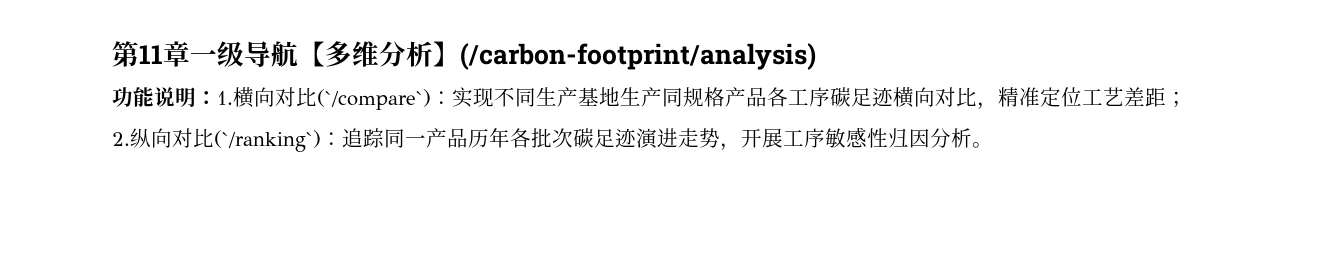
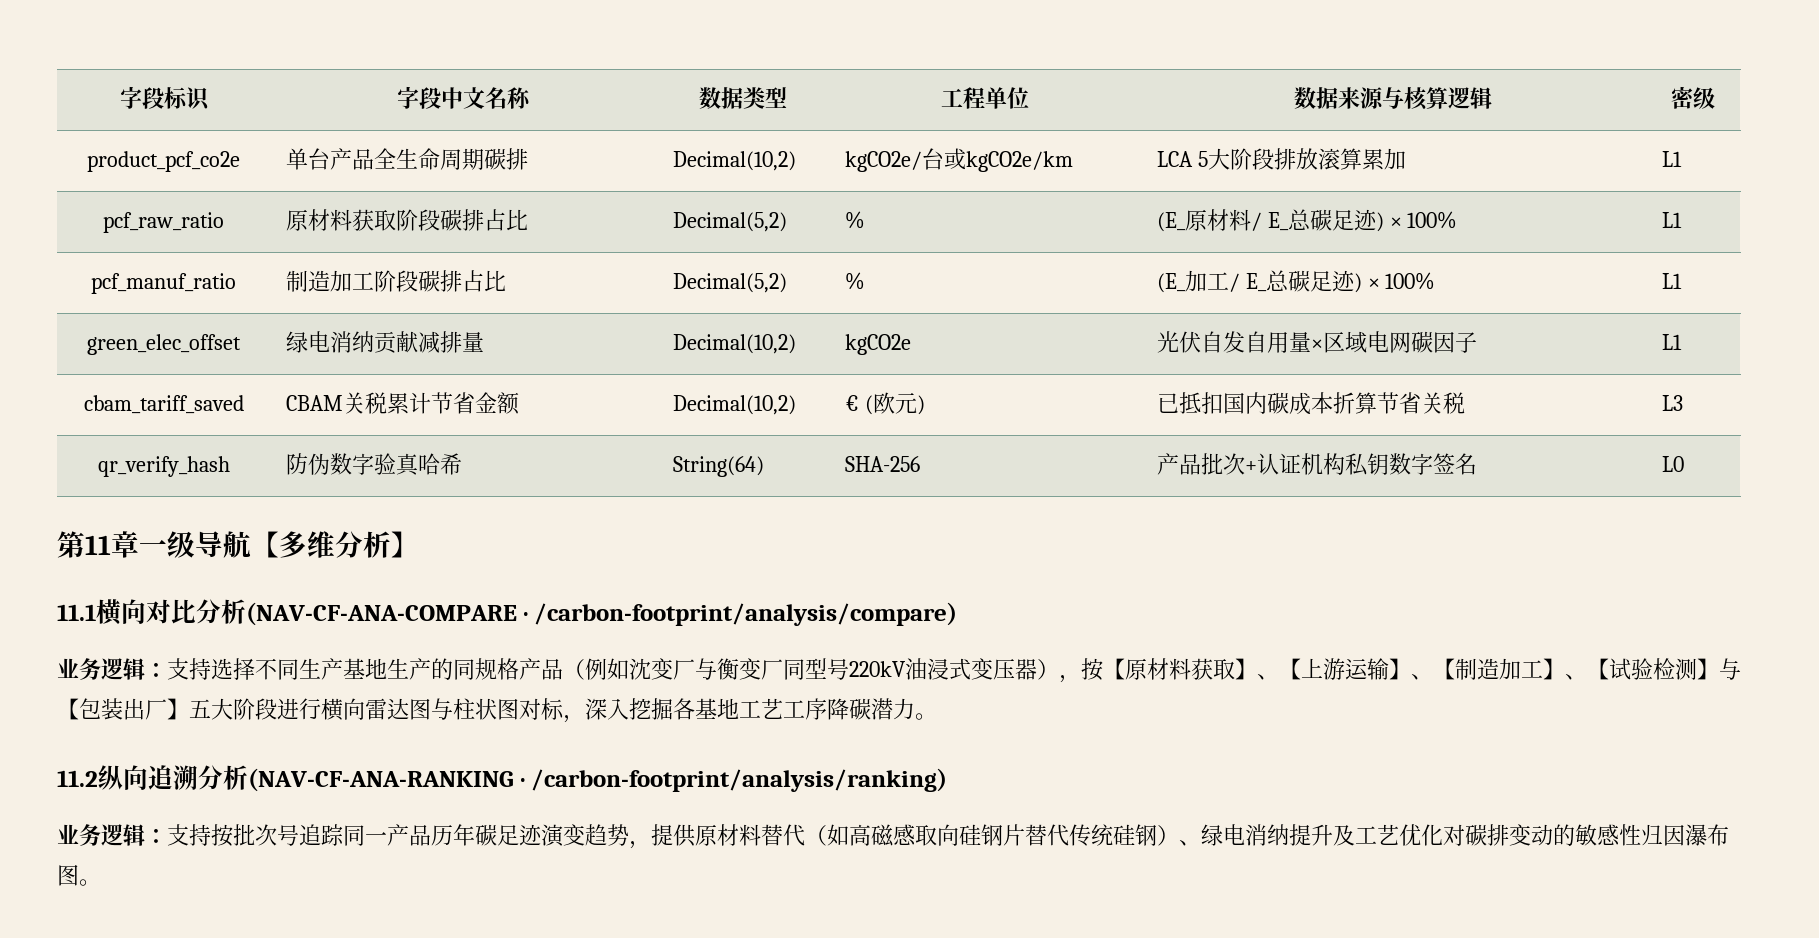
+ 字段标识 | 字段中文名称 | 数据类型 | 工程单位 | 数据来源与核算逻辑 | 密级
+ product_pcf_co2e | 单台产品全生命周期碳排 | Decimal(10,2) | kgCO2e/台或kgCO2e/km | LCA 5大阶段排放滚算累加 | L1
+ pcf_raw_ratio | 原材料获取阶段碳排占比 | Decimal(5,2) | % | (E_原材料/ E_总碳足迹) × 100% | L1
+ pcf_manuf_ratio | 制造加工阶段碳排占比 | Decimal(5,2) | % | (E_加工/ E_总碳足迹) × 100% | L1
+ green_elec_offset | 绿电消纳贡献减排量 | Decimal(10,2) | kgCO2e | 光伏自发自用量×区域电网碳因子 | L1
+ cbam_tariff_saved | CBAM关税累计节省金额 | Decimal(10,2) | € (欧元) | 已抵扣国内碳成本折算节省关税 | L3
+ qr_verify_hash | 防伪数字验真哈希 | String(64) | SHA-256 | 产品批次+认证机构私钥数字签名 | L0
- 第11章一级导航【多维分析】(/carbon-footprint/analysis)
- 功能说明：1.横向对比(`/compare`)：实现不同生产基地生产同规格产品各工序碳足迹横向对比，精准定位工艺差距；
- 2.纵向对比(`/ranking`)：追踪同一产品历年各批次碳足迹演进走势，开展工序敏感性归因分析。
+ 第11章一级导航【多维分析】
+ 11.1横向对比分析(NAV-CF-ANA-COMPARE · /carbon-footprint/analysis/compare)
+ 业务逻辑：支持选择不同生产基地生产的同规格产品（例如沈变厂与衡变厂同型号220kV油浸式变压器），按【原材料获取】、【上游运输】、【制造加工】、【试验检测】与【包装出厂】五大阶段进行横向雷达图与柱状图对标，深入挖掘各基地工艺工序降碳潜力。
+ 11.2纵向追溯分析(NAV-CF-ANA-RANKING · /carbon-footprint/analysis/ranking)
+ 业务逻辑：支持按批次号追踪同一产品历年碳足迹演变趋势，提供原材料替代（如高磁感取向硅钢片替代传统硅钢）、绿电消纳提升及工艺优化对碳排变动的敏感性归因瀑布图。

